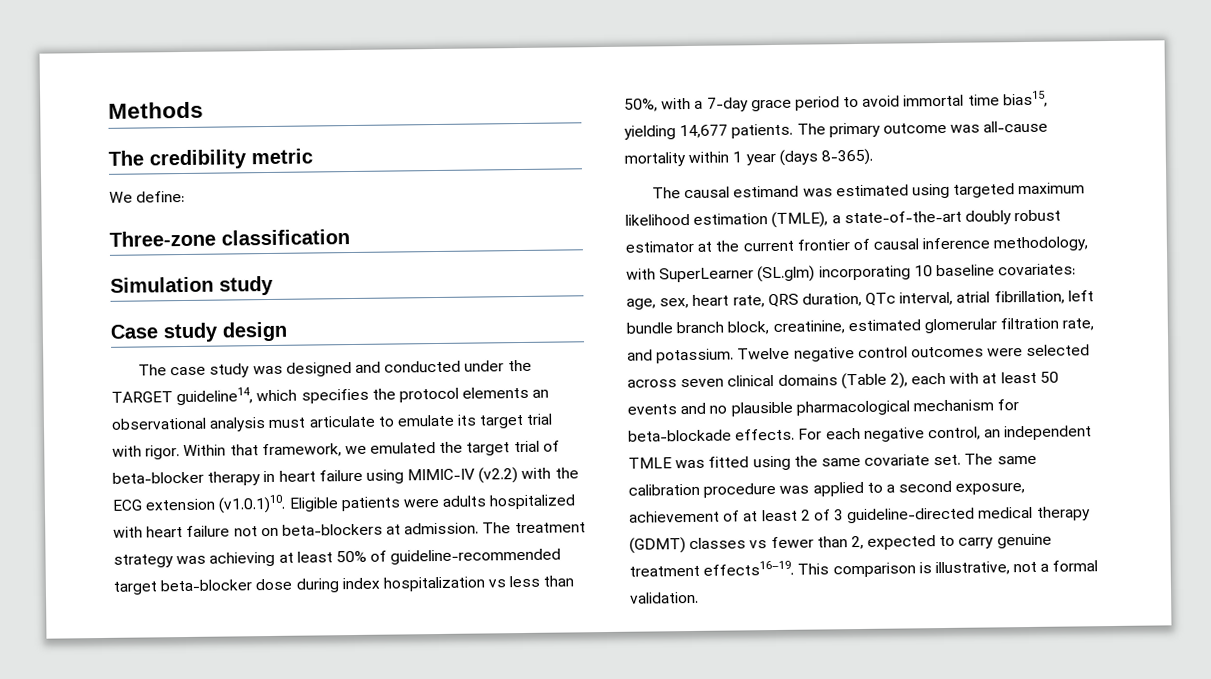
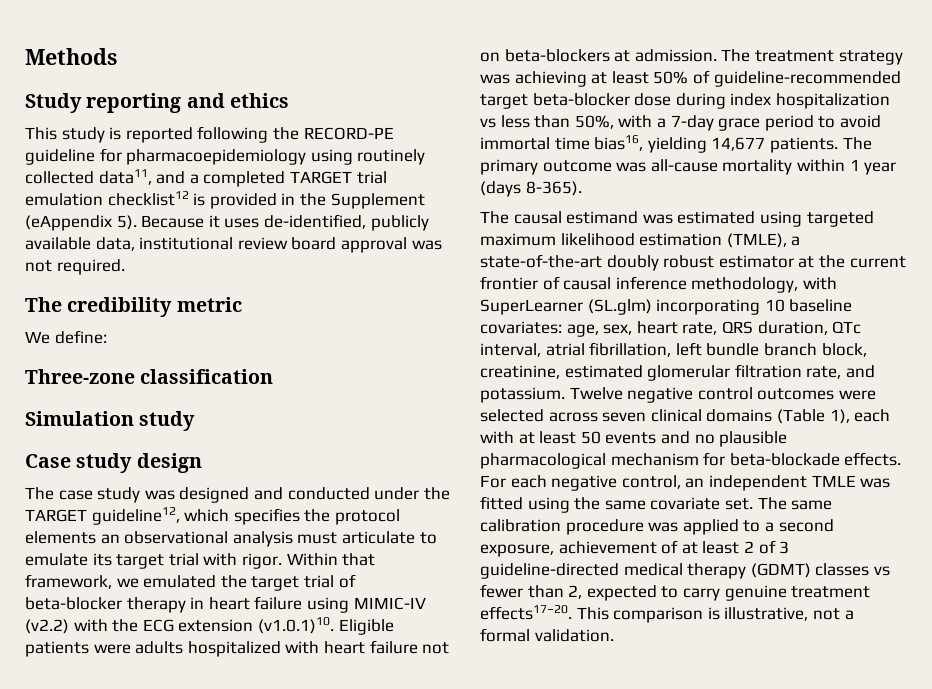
+ Study reporting and ethics
+ This study is reported following the RECORD-PE guideline for pharmacoepidemiology using routinely collected data11, and a completed TARGET trial emulation checklist12 is provided in the Supplement (eAppendix 5). Because it uses de-identified, publicly available data, institutional review board approval was not required.
- The case study was designed and conducted under the TARGET guideline14, which specifies the protocol elements an observational analysis must articulate to emulate its target trial with rigor.
+ The case study was designed and conducted under the TARGET guideline12, which specifies the protocol elements an observational analysis must articulate to emulate its target trial with rigor.
- The treatment strategy was achieving at least 50% of guideline-recommended target beta-blocker dose during index hospitalization vs less than 50%, with a 7-day grace period to avoid immortal time bias15, yielding 14,677 patients.
+ The treatment strategy was achieving at least 50% of guideline-recommended target beta-blocker dose during index hospitalization vs less than 50%, with a 7-day grace period to avoid immortal time bias16, yielding 14,677 patients.
- Twelve negative control outcomes were selected across seven clinical domains (Table 2), each with at least 50 events and no plausible pharmacological mechanism for beta-blockade effects.
+ Twelve negative control outcomes were selected across seven clinical domains (Table 1), each with at least 50 events and no plausible pharmacological mechanism for beta-blockade effects.
- The same calibration procedure was applied to a second exposure, achievement of at least 2 of 3 guideline-directed medical therapy (GDMT) classes vs fewer than 2, expected to carry genuine treatment effects16–19.
+ The same calibration procedure was applied to a second exposure, achievement of at least 2 of 3 guideline-directed medical therapy (GDMT) classes vs fewer than 2, expected to carry genuine treatment effects17–20.

